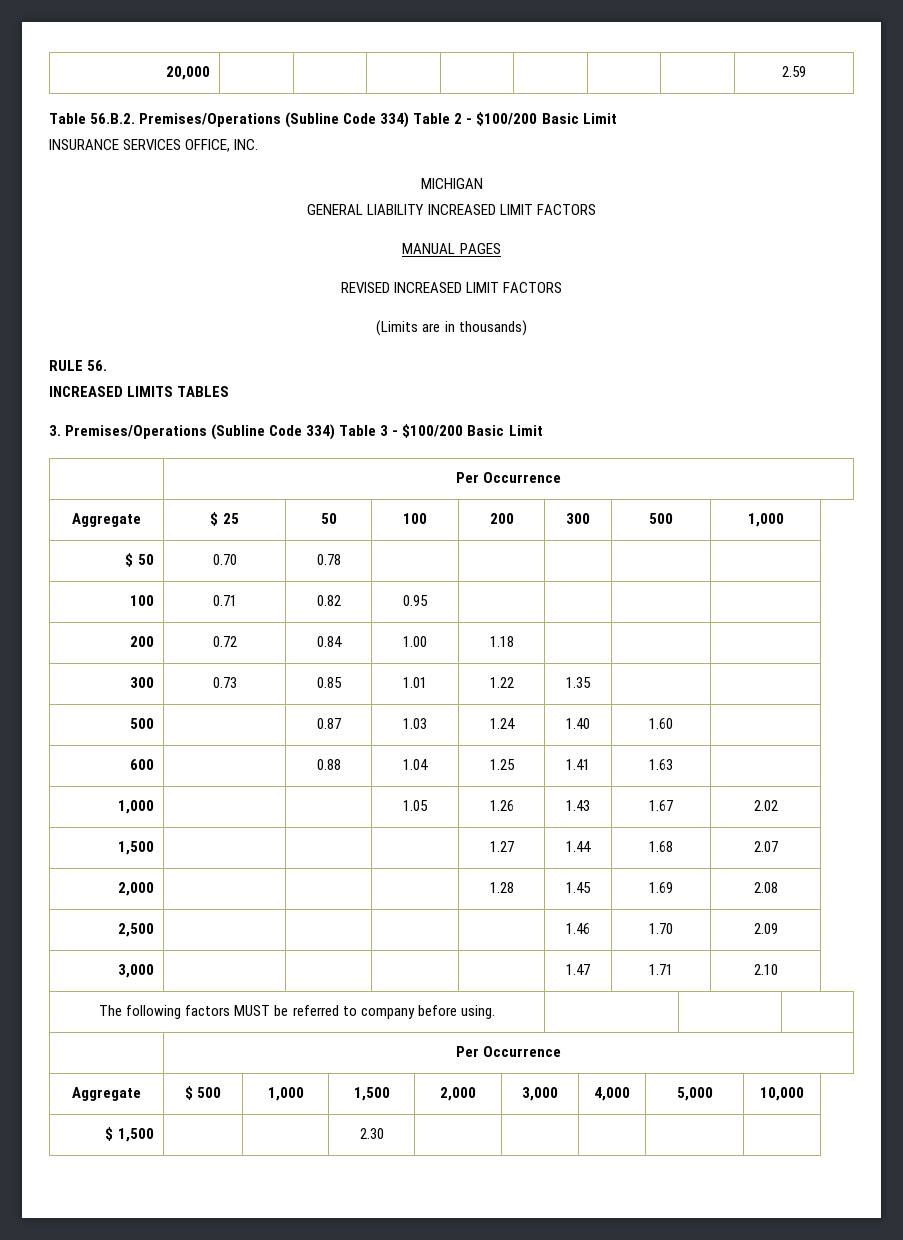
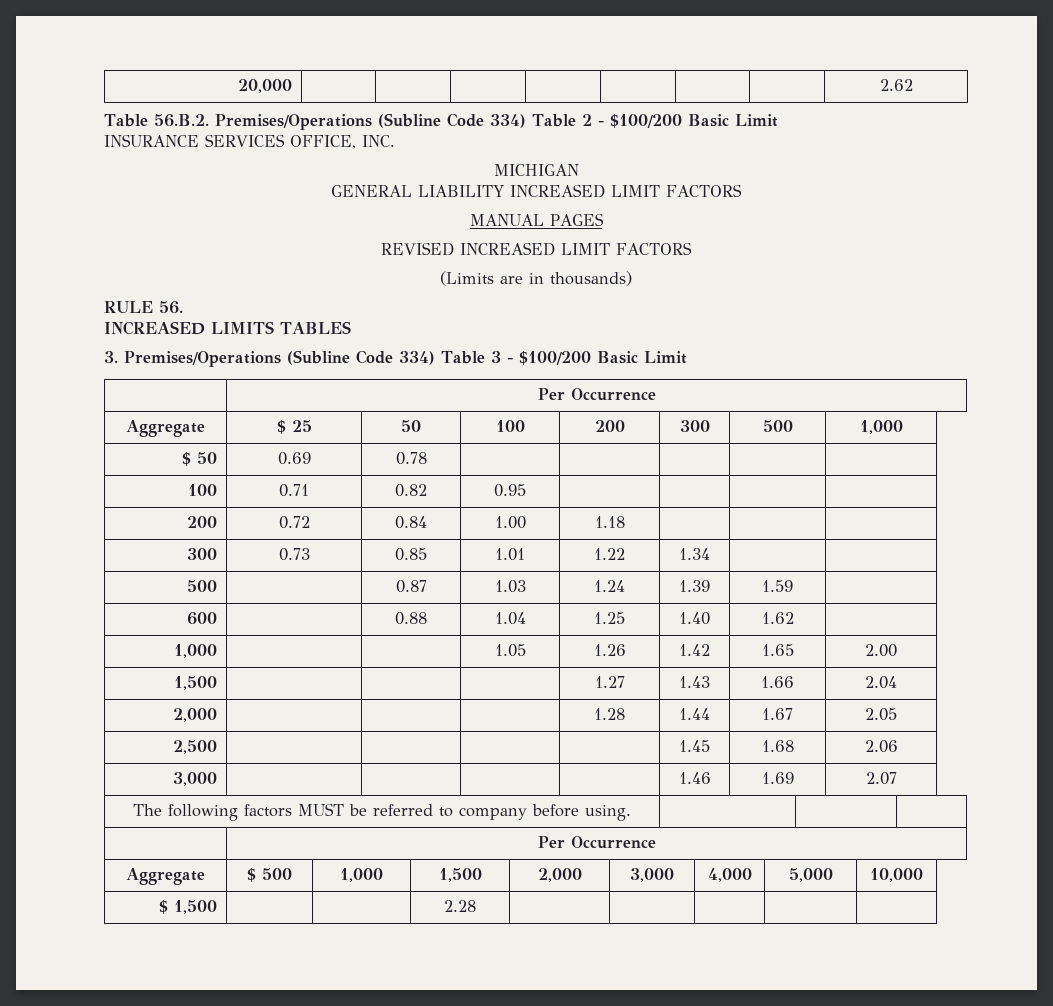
- 20,000 | | | | | | | | 2.59
+ 20,000 | | | | | | | | 2.62
- $ 50 | 0.70 | 0.78 | | | | |
+ $ 50 | 0.69 | 0.78 | | | | |
- 300 | 0.73 | 0.85 | 1.01 | 1.22 | 1.35 | |
+ 300 | 0.73 | 0.85 | 1.01 | 1.22 | 1.34 | |
- 500 | | 0.87 | 1.03 | 1.24 | 1.40 | 1.60 |
+ 500 | | 0.87 | 1.03 | 1.24 | 1.39 | 1.59 |
- 600 | | 0.88 | 1.04 | 1.25 | 1.41 | 1.63 |
+ 600 | | 0.88 | 1.04 | 1.25 | 1.40 | 1.62 |
- 1,000 | | | 1.05 | 1.26 | 1.43 | 1.67 | 2.02
+ 1,000 | | | 1.05 | 1.26 | 1.42 | 1.65 | 2.00
- 1,500 | | | | 1.27 | 1.44 | 1.68 | 2.07
+ 1,500 | | | | 1.27 | 1.43 | 1.66 | 2.04
- 2,000 | | | | 1.28 | 1.45 | 1.69 | 2.08
- 2,500 | | | | | 1.46 | 1.70 | 2.09
- 3,000 | | | | | 1.47 | 1.71 | 2.10
+ 2,000 | | | | 1.28 | 1.44 | 1.67 | 2.05
+ 2,500 | | | | | 1.45 | 1.68 | 2.06
+ 3,000 | | | | | 1.46 | 1.69 | 2.07
- $ 1,500 | | | 2.30 | | | | |
+ $ 1,500 | | | 2.28 | | | | |

